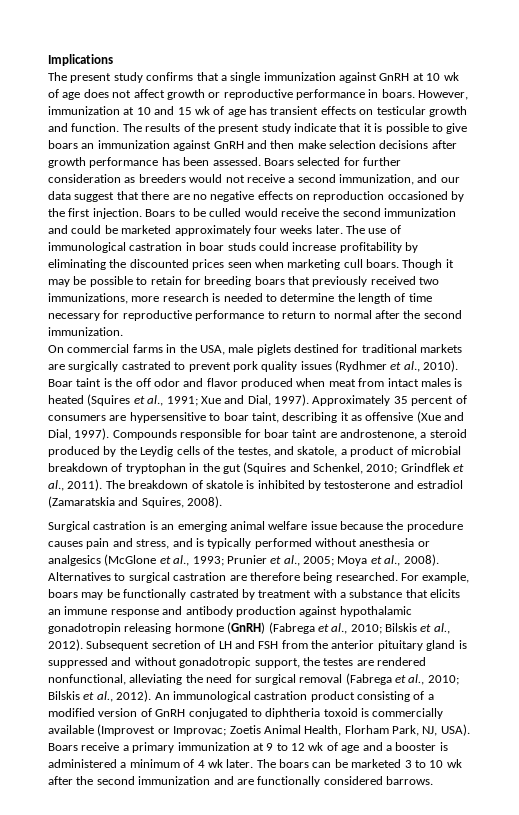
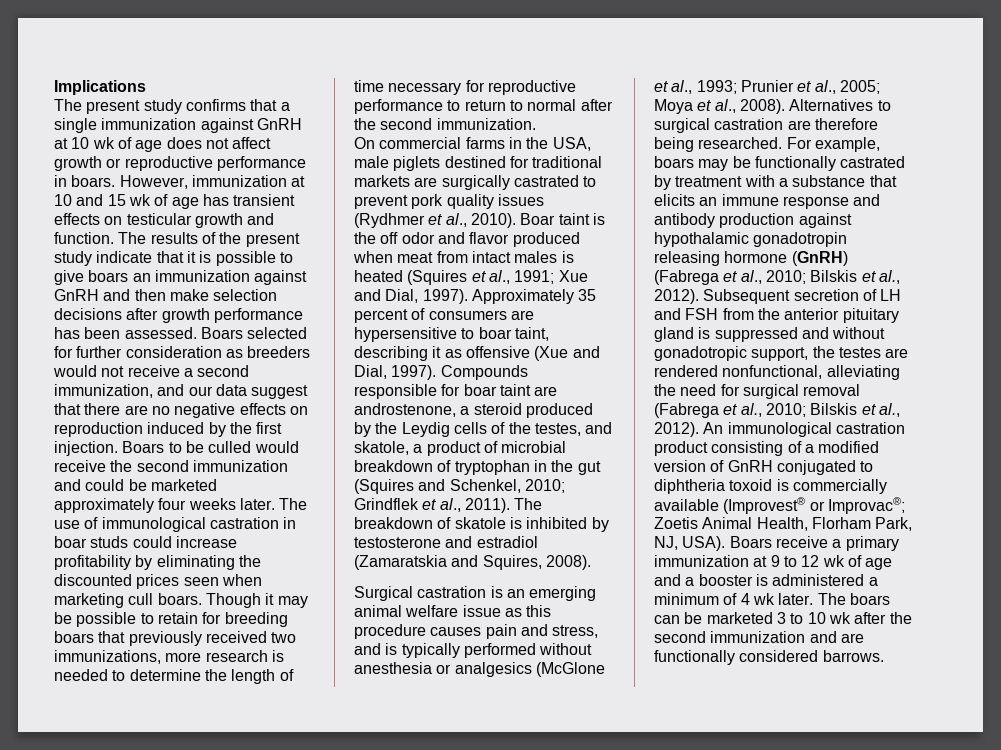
- Boars selected for further consideration as breeders would not receive a second immunization, and our data suggest that there are no negative effects on reproduction occasioned by the first injection.
+ Boars selected for further consideration as breeders would not receive a second immunization, and our data suggest that there are no negative effects on reproduction induced by the first injection.
- Surgical castration is an emerging animal welfare issue because the procedure causes pain and stress, and is typically performed without anesthesia or analgesics (McGlone et al., 1993; Prunier et al., 2005; Moya et al., 2008).
+ Surgical castration is an emerging animal welfare issue as this procedure causes pain and stress, and is typically performed without anesthesia or analgesics (McGlone et al., 1993; Prunier et al., 2005; Moya et al., 2008).
- An immunological castration product consisting of a modified version of GnRH conjugated to diphtheria toxoid is commercially available (Improvest or Improvac; Zoetis Animal Health, Florham Park, NJ, USA).
+ An immunological castration product consisting of a modified version of GnRH conjugated to diphtheria toxoid is commercially available (Improvest® or Improvac®; Zoetis Animal Health, Florham Park, NJ, USA).

